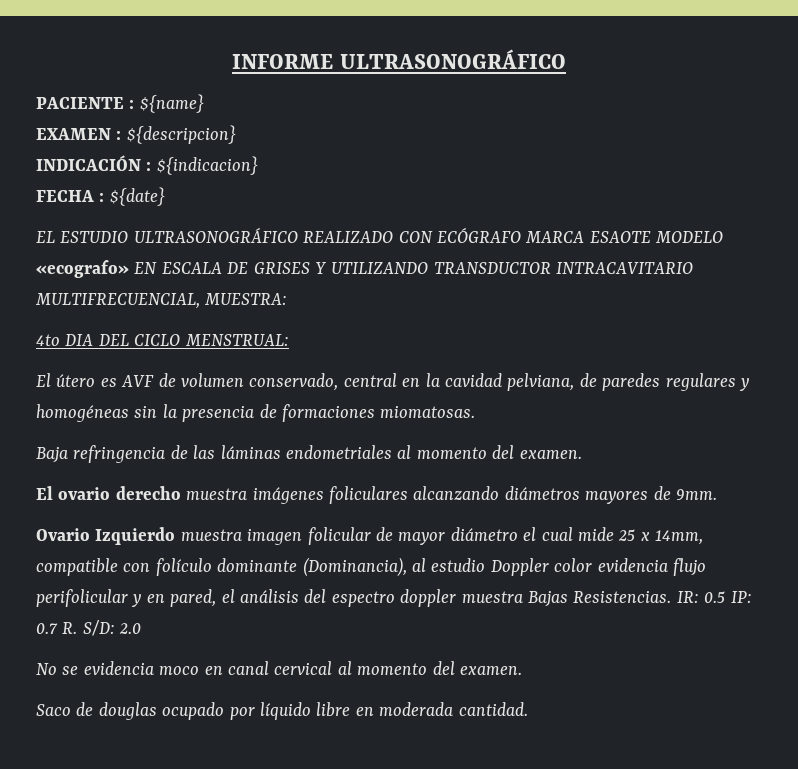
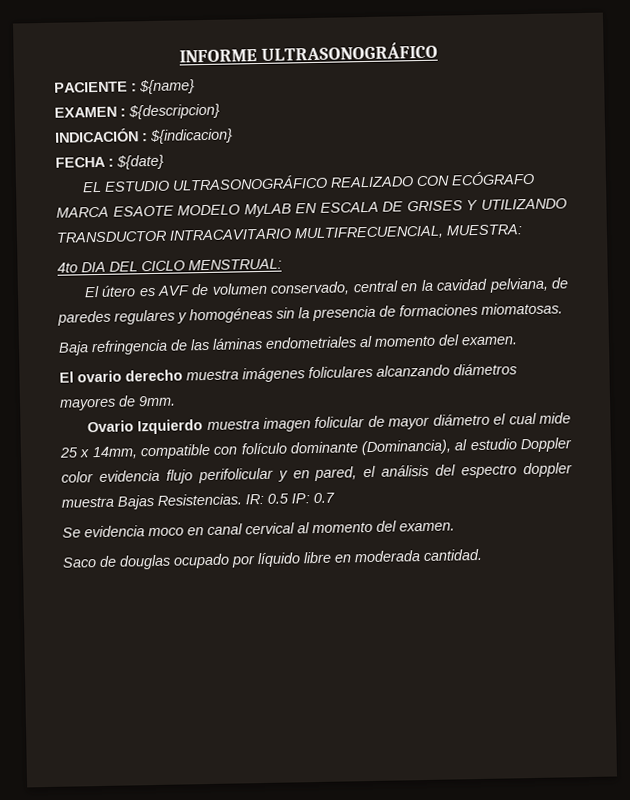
- EL ESTUDIO ULTRASONOGRÁFICO REALIZADO CON ECÓGRAFO MARCA ESAOTE MODELO «ecografo» EN ESCALA DE GRISES Y UTILIZANDO TRANSDUCTOR INTRACAVITARIO MULTIFRECUENCIAL, MUESTRA:
+ EL ESTUDIO ULTRASONOGRÁFICO REALIZADO CON ECÓGRAFO MARCA ESAOTE MODELO MyLAB EN ESCALA DE GRISES Y UTILIZANDO TRANSDUCTOR INTRACAVITARIO MULTIFRECUENCIAL, MUESTRA:
- IR: 0.5 IP: 0.7 R. S/D: 2.0
- No se evidencia moco en canal cervical al momento del examen.
+ IR: 0.5 IP: 0.7
+ Se evidencia moco en canal cervical al momento del examen.

